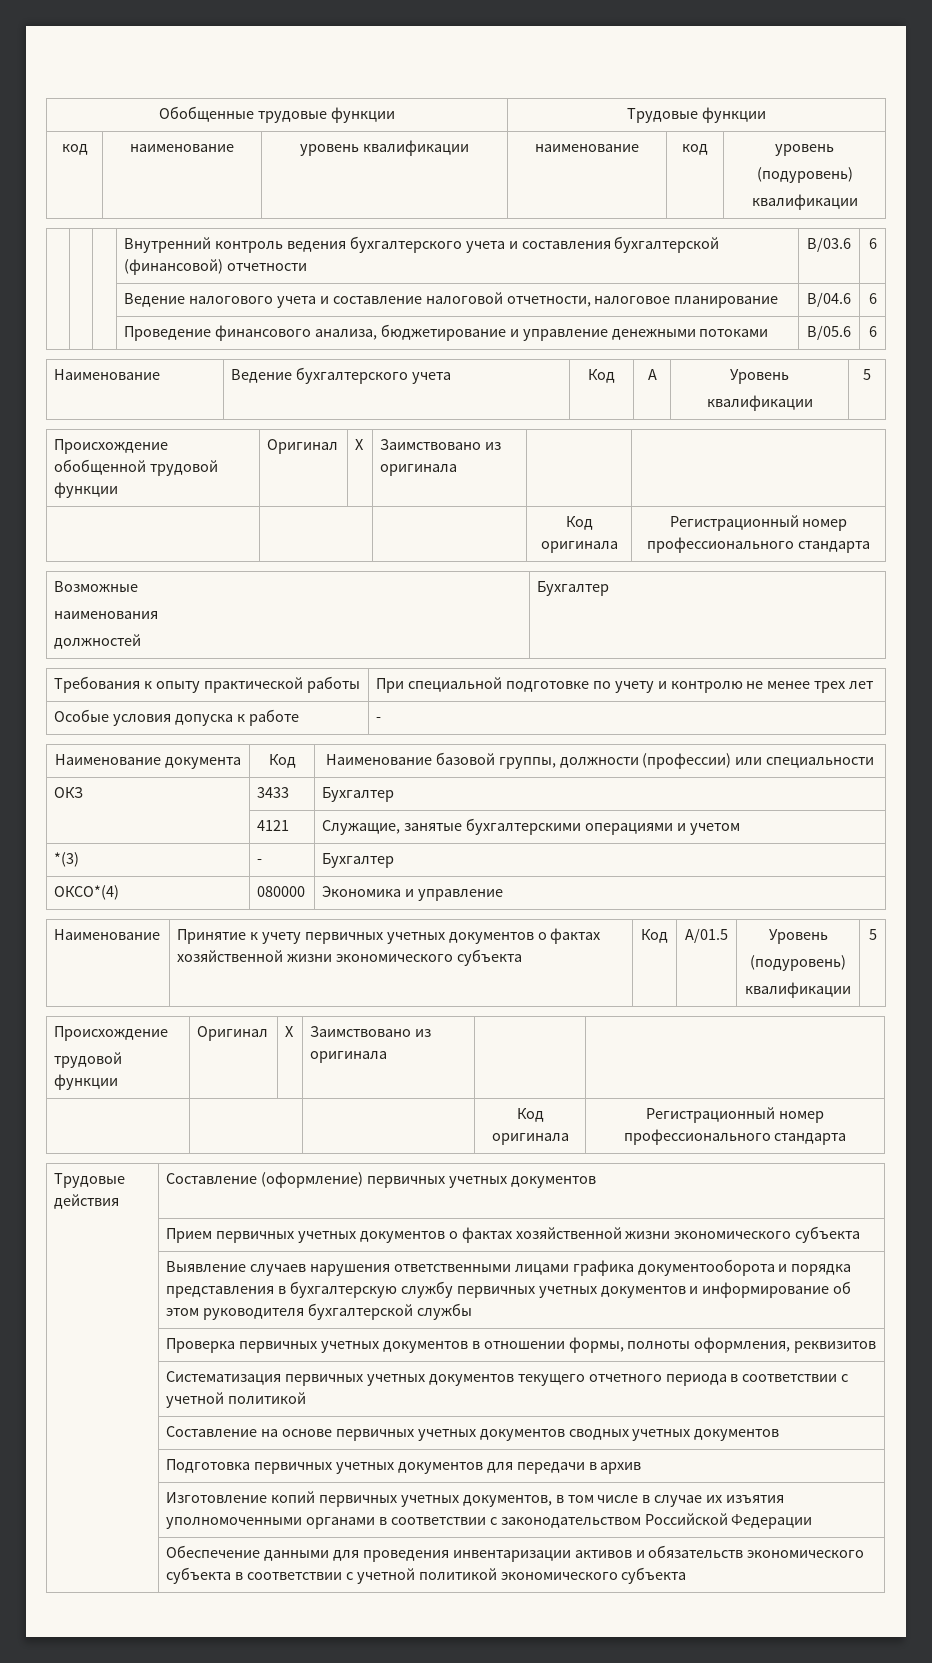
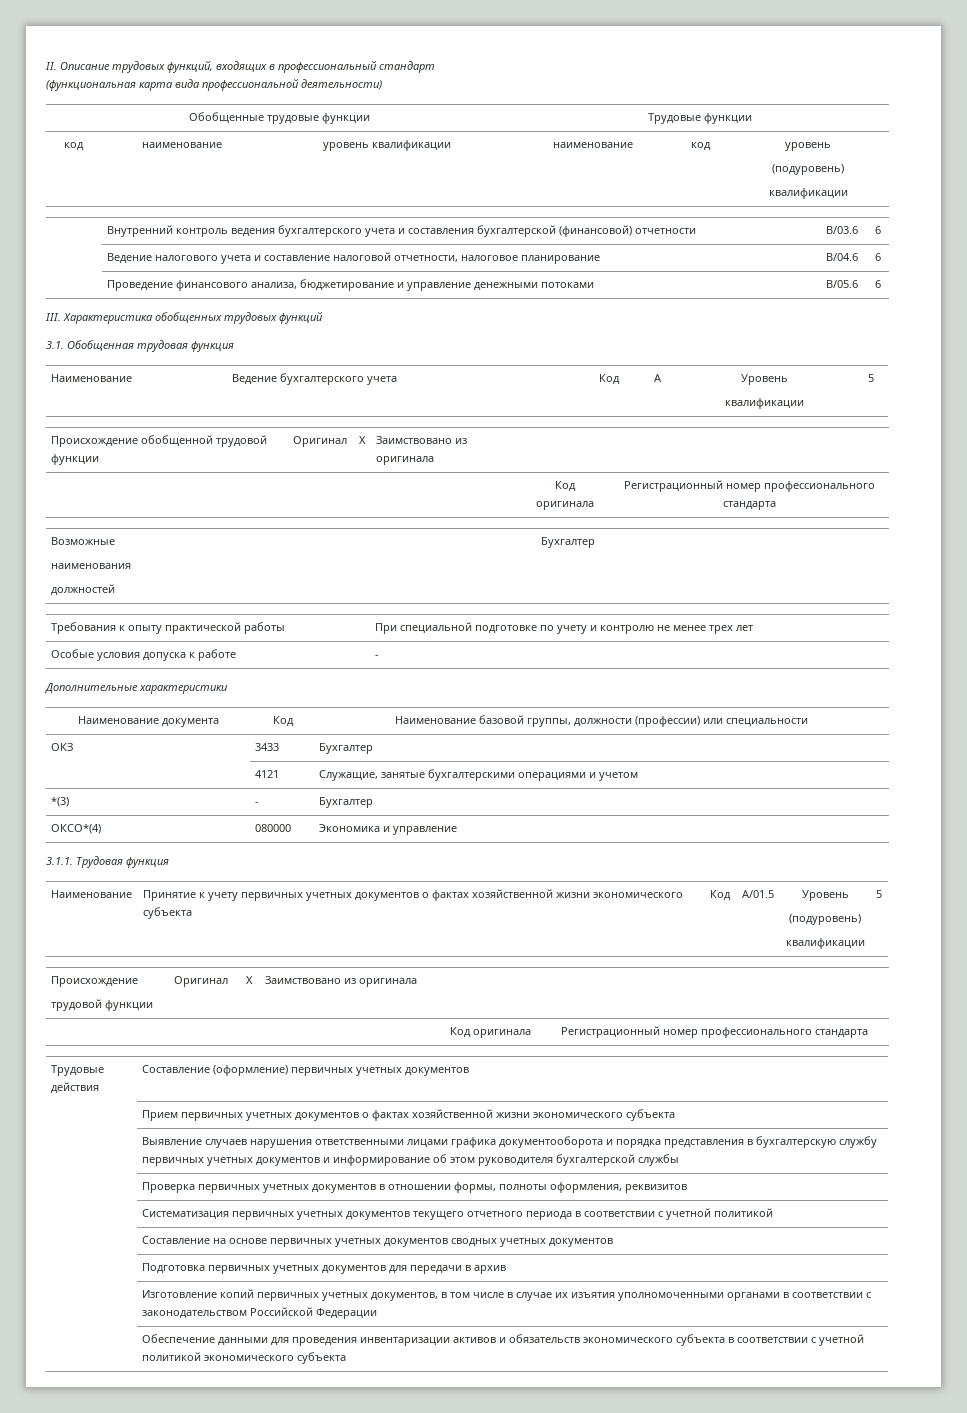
+ II. Описание трудовых функций, входящих в профессиональный стандарт
+ (функциональная карта вида профессиональной деятельности)
+ III. Характеристика обобщенных трудовых функций
+ 3.1. Обобщенная трудовая функция
+ Дополнительные характеристики
+ 3.1.1. Трудовая функция

